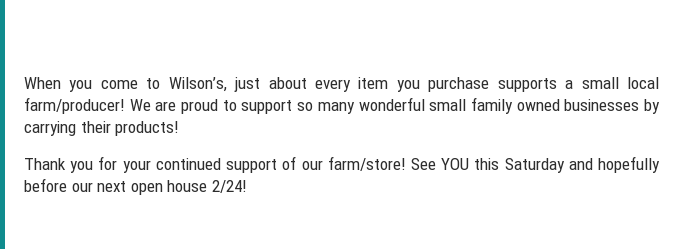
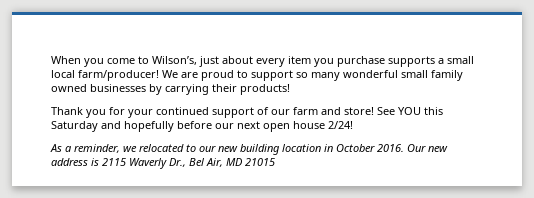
- Thank you for your continued support of our farm/store!
+ Thank you for your continued support of our farm and store!
+ As a reminder, we relocated to our new building location in October 2016. Our new address is 2115 Waverly Dr., Bel Air, MD 21015

